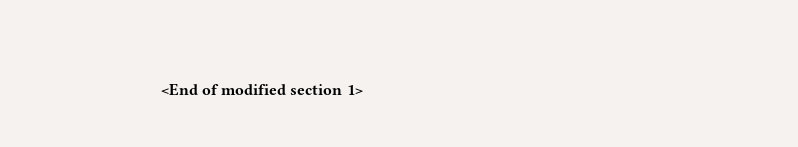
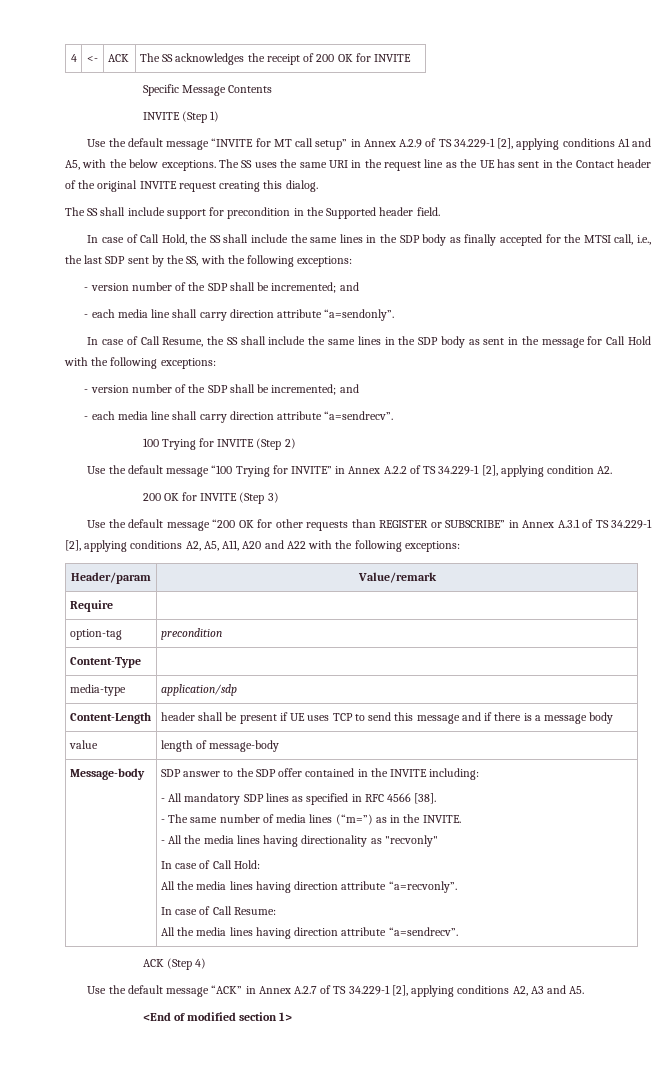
+ 4 | <- | ACK | The SS acknowledges the receipt of 200 OK for INVITE
+ Specific Message Contents
+ INVITE (Step 1)
+ Use the default message “INVITE for MT call setup” in Annex A.2.9 of TS 34.229-1 [2], applying conditions A1 and A5, with the below exceptions. The SS uses the same URI in the request line as the UE has sent in the Contact header of the original INVITE request creating this dialog.
+ The SS shall include support for precondition in the Supported header field.
+ In case of Call Hold, the SS shall include the same lines in the SDP body as finally accepted for the MTSI call, i.e., the last SDP sent by the SS, with the following exceptions:
+ - version number of the SDP shall be incremented; and
+ - each media line shall carry direction attribute “a=sendonly”.
+ In case of Call Resume, the SS shall include the same lines in the SDP body as sent in the message for Call Hold with the following exceptions:
+ - version number of the SDP shall be incremented; and
+ - each media line shall carry direction attribute “a=sendrecv”.
+ 100 Trying for INVITE (Step 2)
+ Use the default message “100 Trying for INVITE” in Annex A.2.2 of TS 34.229-1 [2], applying condition A2.
+ 200 OK for INVITE (Step 3)
+ Use the default message “200 OK for other requests than REGISTER or SUBSCRIBE” in Annex A.3.1 of TS 34.229-1 [2], applying conditions A2, A5, A11, A20 and A22 with the following exceptions:
+ Header/param | Value/remark
+ Require |
+ option-tag | precondition
+ Content-Type |
+ media-type | application/sdp
+ Content-Length | header shall be present if UE uses TCP to send this message and if there is a message body
+ value | length of message-body
+ Message-body | SDP answer to the SDP offer contained in the INVITE including:
+ - All mandatory SDP lines as specified in RFC 4566 [38].
+ - The same number of media lines (“m=”) as in the INVITE.
+ - All the media lines having directionality as "recvonly"
+ In case of Call Hold:
+ All the media lines having direction attribute “a=recvonly”.
+ In case of Call Resume:
+ All the media lines having direction attribute “a=sendrecv”.
+ ACK (Step 4)
+ Use the default message “ACK” in Annex A.2.7 of TS 34.229-1 [2], applying conditions A2, A3 and A5.

